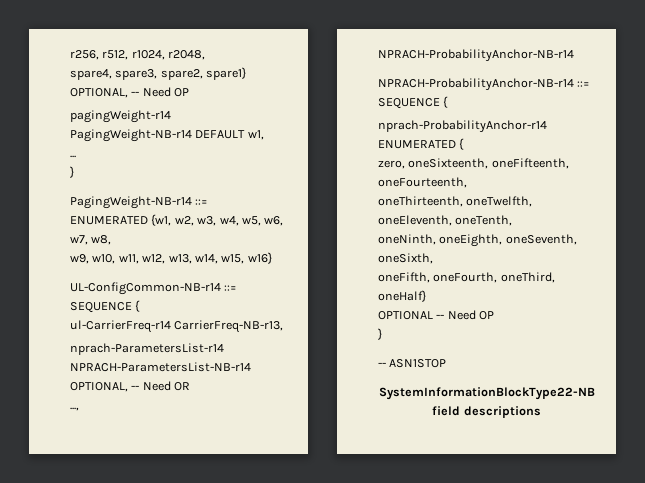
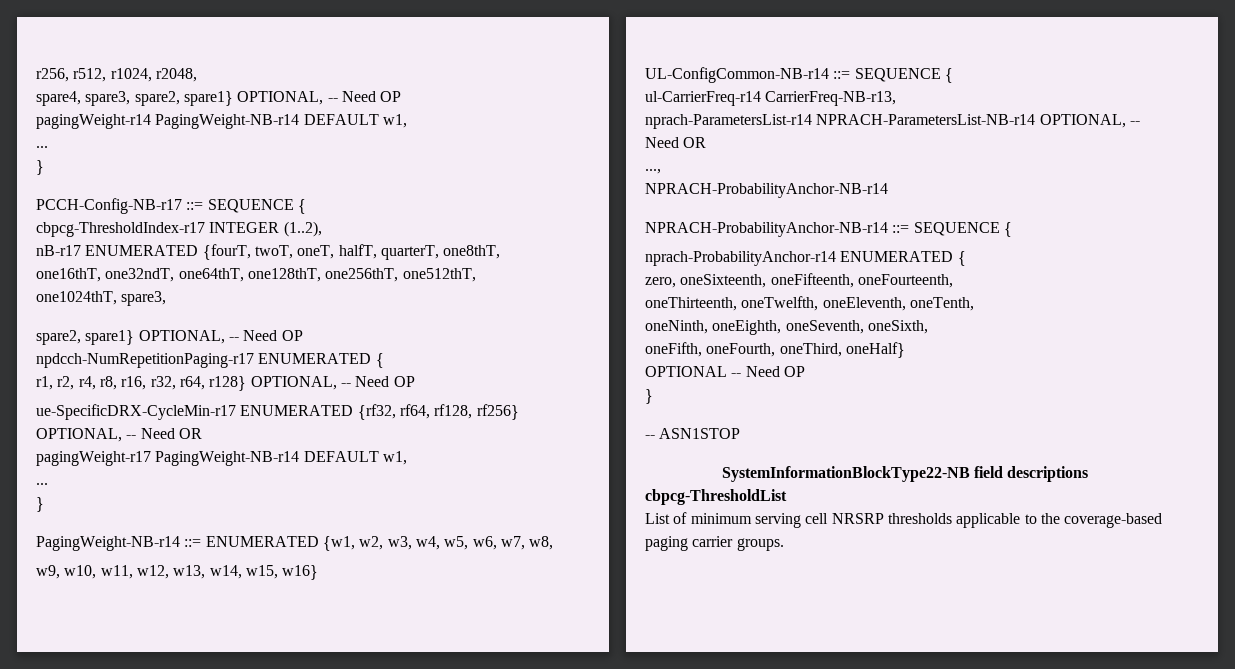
+ PCCH-Config-NB-r17 ::= SEQUENCE {
+ cbpcg-ThresholdIndex-r17 INTEGER (1..2),
+ nB-r17 ENUMERATED {fourT, twoT, oneT, halfT, quarterT, one8thT, one16thT, one32ndT, one64thT, one128thT, one256thT, one512thT, one1024thT, spare3,
+ spare2, spare1} OPTIONAL, -- Need OP
+ npdcch-NumRepetitionPaging-r17 ENUMERATED {
+ r1, r2, r4, r8, r16, r32, r64, r128} OPTIONAL, -- Need OP
+ ue-SpecificDRX-CycleMin-r17 ENUMERATED {rf32, rf64, rf128, rf256} OPTIONAL, -- Need OR
+ pagingWeight-r17 PagingWeight-NB-r14 DEFAULT w1,
+ ...
+ }
+ cbpcg-ThresholdList
+ List of minimum serving cell NRSRP thresholds applicable to the coverage-based paging carrier groups.

